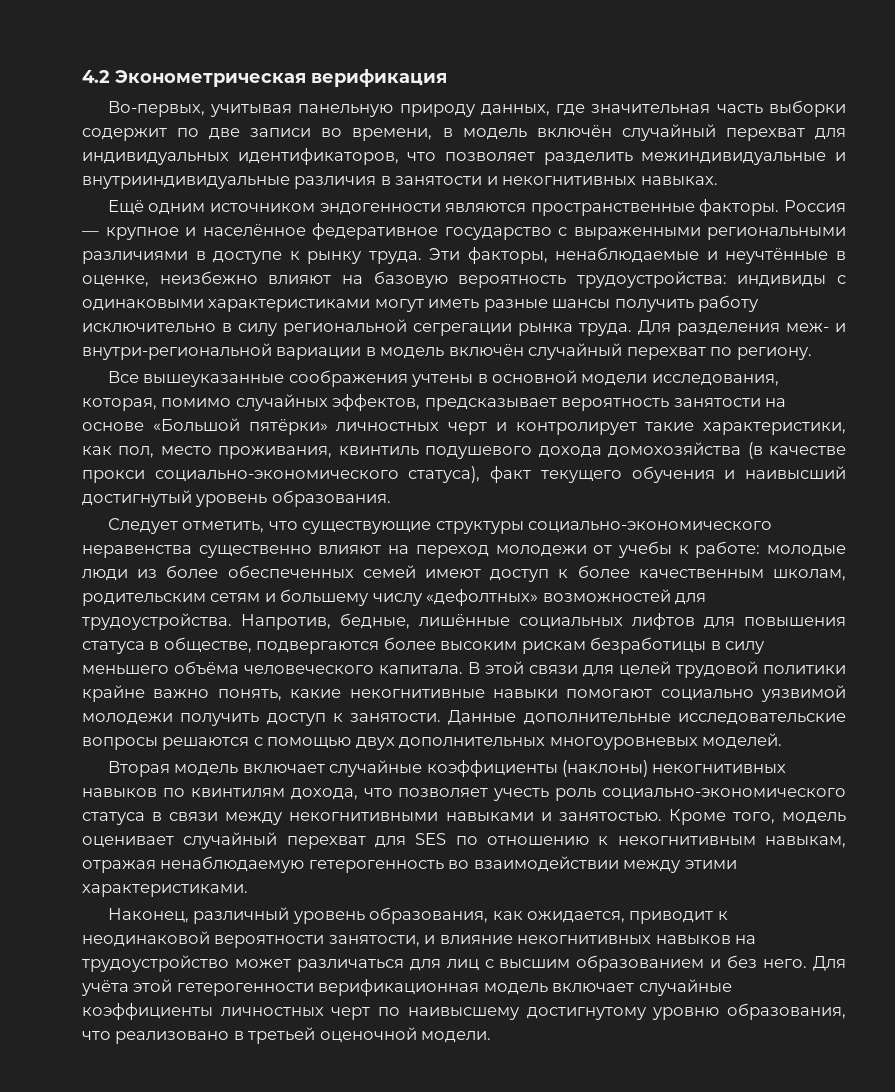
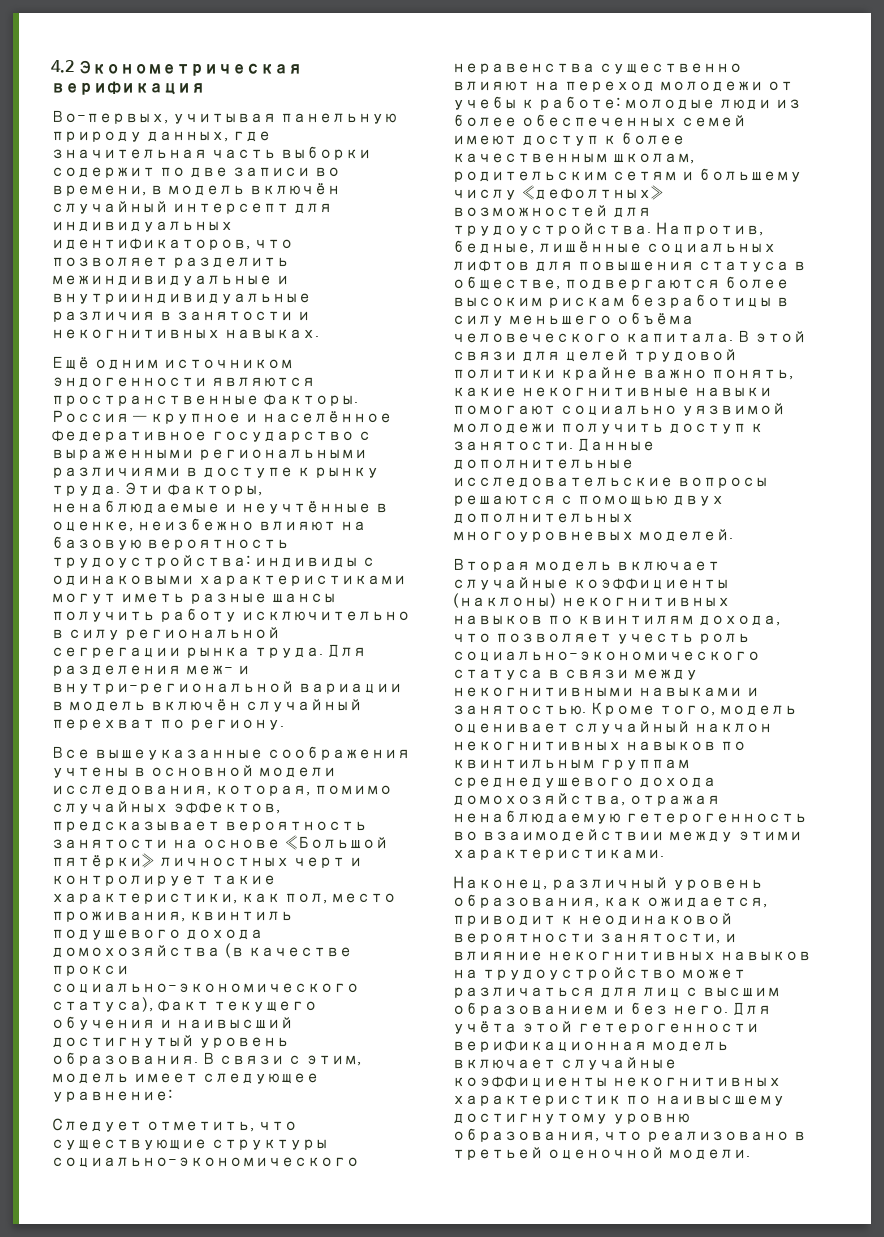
- Во-первых, учитывая панельную природу данных, где значительная часть выборки содержит по две записи во времени, в модель включён случайный перехват для индивидуальных идентификаторов, что позволяет разделить межиндивидуальные и внутрииндивидуальные различия в занятости и некогнитивных навыках.
+ Во-первых, учитывая панельную природу данных, где значительная часть выборки содержит по две записи во времени, в модель включён случайный интерсепт для индивидуальных идентификаторов, что позволяет разделить межиндивидуальные и внутрииндивидуальные различия в занятости и некогнитивных навыках.
+ В связи с этим, модель имеет следующее уравнение:
- Кроме того, модель оценивает случайный перехват для SES по отношению к некогнитивным навыкам, отражая ненаблюдаемую гетерогенность во взаимодействии между этими характеристиками.
+ Кроме того, модель оценивает случайный наклон некогнитивных навыков по квинтильным группам среднедушевого дохода домохозяйства, отражая ненаблюдаемую гетерогенность во взаимодействии между этими характеристиками.
- Для учёта этой гетерогенности верификационная модель включает случайные коэффициенты личностных черт по наивысшему достигнутому уровню образования, что реализовано в третьей оценочной модели.
+ Для учёта этой гетерогенности верификационная модель включает случайные коэффициенты некогнитивных характеристик по наивысшему достигнутому уровню образования, что реализовано в третьей оценочной модели.

